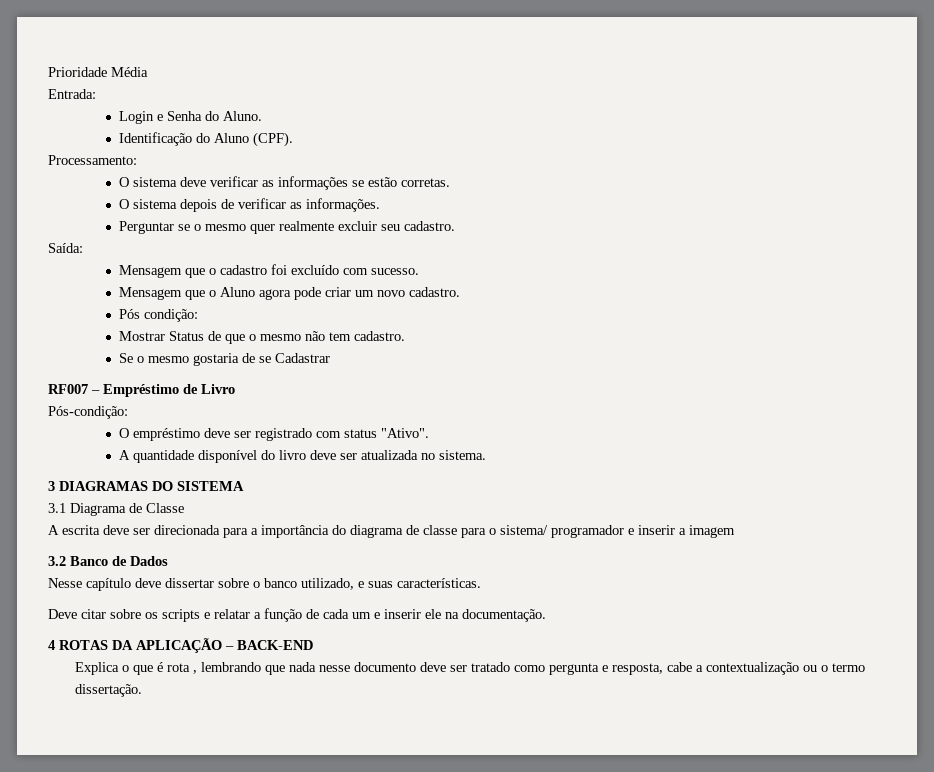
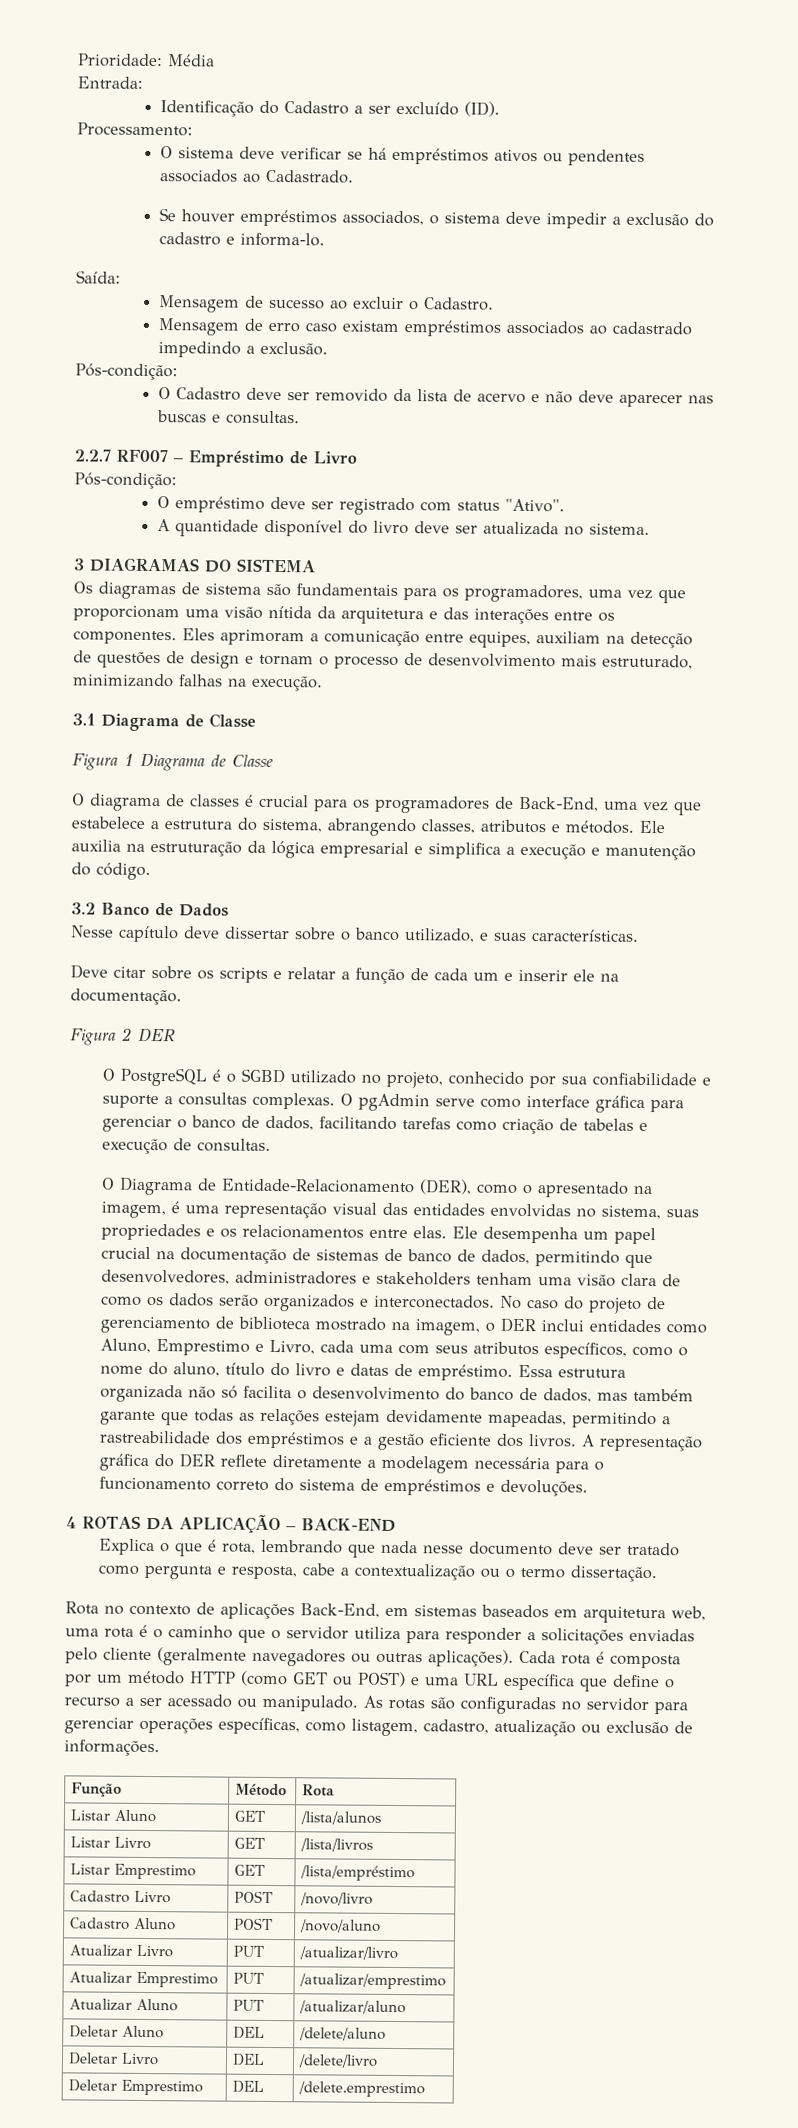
- Prioridade Média
+ Prioridade: Média
- Login e Senha do Aluno.
- Identificação do Aluno (CPF).
+ Identificação do Cadastro a ser excluído (ID).
- O sistema deve verificar as informações se estão corretas.
- O sistema depois de verificar as informações.
- Perguntar se o mesmo quer realmente excluir seu cadastro.
+ O sistema deve verificar se há empréstimos ativos ou pendentes associados ao Cadastrado.
+ Se houver empréstimos associados, o sistema deve impedir a exclusão do cadastro e informa-lo.
  Saída:
- Mensagem que o cadastro foi excluído com sucesso.
- Mensagem que o Aluno agora pode criar um novo cadastro.
- Pós condição:
- Mostrar Status de que o mesmo não tem cadastro.
- Se o mesmo gostaria de se Cadastrar
- RF007 – Empréstimo de Livro
+ Mensagem de sucesso ao excluir o Cadastro.
+ Mensagem de erro caso existam empréstimos associados ao cadastrado impedindo a exclusão.
+ Pós-condição:
+ O Cadastro deve ser removido da lista de acervo e não deve aparecer nas buscas e consultas.
+ 2.2.7 RF007 – Empréstimo de Livro
+ Os diagramas de sistema são fundamentais para os programadores, uma vez que proporcionam uma visão nítida da arquitetura e das interações entre os componentes. Eles aprimoram a comunicação entre equipes, auxiliam na detecção de questões de design e tornam o processo de desenvolvimento mais estruturado, minimizando falhas na execução.
  3.1 Diagrama de Classe
- A escrita deve ser direcionada para a importância do diagrama de classe para o sistema/ programador e inserir a imagem
+ Figura 1 Diagrama de Classe
+ O diagrama de classes é crucial para os programadores de Back-End, uma vez que estabelece a estrutura do sistema, abrangendo classes, atributos e métodos. Ele auxilia na estruturação da lógica empresarial e simplifica a execução e manutenção do código.
+ Figura 2 DER
+ O PostgreSQL é o SGBD utilizado no projeto, conhecido por sua confiabilidade e suporte a consultas complexas. O pgAdmin serve como interface gráfica para gerenciar o banco de dados, facilitando tarefas como criação de tabelas e execução de consultas.
+ O Diagrama de Entidade-Relacionamento (DER), como o apresentado na imagem, é uma representação visual das entidades envolvidas no sistema, suas propriedades e os relacionamentos entre elas. Ele desempenha um papel crucial na documentação de sistemas de banco de dados, permitindo que desenvolvedores, administradores e stakeholders tenham uma visão clara de como os dados serão organizados e interconectados. No caso do projeto de gerenciamento de biblioteca mostrado na imagem, o DER inclui entidades como Aluno, Emprestimo e Livro, cada uma com seus atributos específicos, como o nome do aluno, título do livro e datas de empréstimo. Essa estrutura organizada não só facilita o desenvolvimento do banco de dados, mas também garante que todas as relações estejam devidamente mapeadas, permitindo a rastreabilidade dos empréstimos e a gestão eficiente dos livros. A representação gráfica do DER reflete diretamente a modelagem necessária para o funcionamento correto do sistema de empréstimos e devoluções.
- Explica o que é rota , lembrando que nada nesse documento deve ser tratado como pergunta e resposta, cabe a contextualização ou o termo dissertação.
+ Explica o que é rota, lembrando que nada nesse documento deve ser tratado como pergunta e resposta, cabe a contextualização ou o termo dissertação.
+ Rota no contexto de aplicações Back-End, em sistemas baseados em arquitetura web, uma rota é o caminho que o servidor utiliza para responder a solicitações enviadas pelo cliente (geralmente navegadores ou outras aplicações). Cada rota é composta por um método HTTP (como GET ou POST) e uma URL específica que define o recurso a ser acessado ou manipulado. As rotas são configuradas no servidor para gerenciar operações específicas, como listagem, cadastro, atualização ou exclusão de informações.
+ Função | Método | Rota
+ Listar Aluno | GET | /lista/alunos
+ Listar Livro | GET | /lista/livros
+ Listar Emprestimo | GET | /lista/empréstimo
+ Cadastro Livro | POST | /novo/livro
+ Cadastro Aluno | POST | /novo/aluno
+ Atualizar Livro | PUT | /atualizar/livro
+ Atualizar Emprestimo | PUT | /atualizar/emprestimo
+ Atualizar Aluno | PUT | /atualizar/aluno
+ Deletar Aluno | DEL | /delete/aluno
+ Deletar Livro | DEL | /delete/livro
+ Deletar Emprestimo | DEL | /delete.emprestimo

